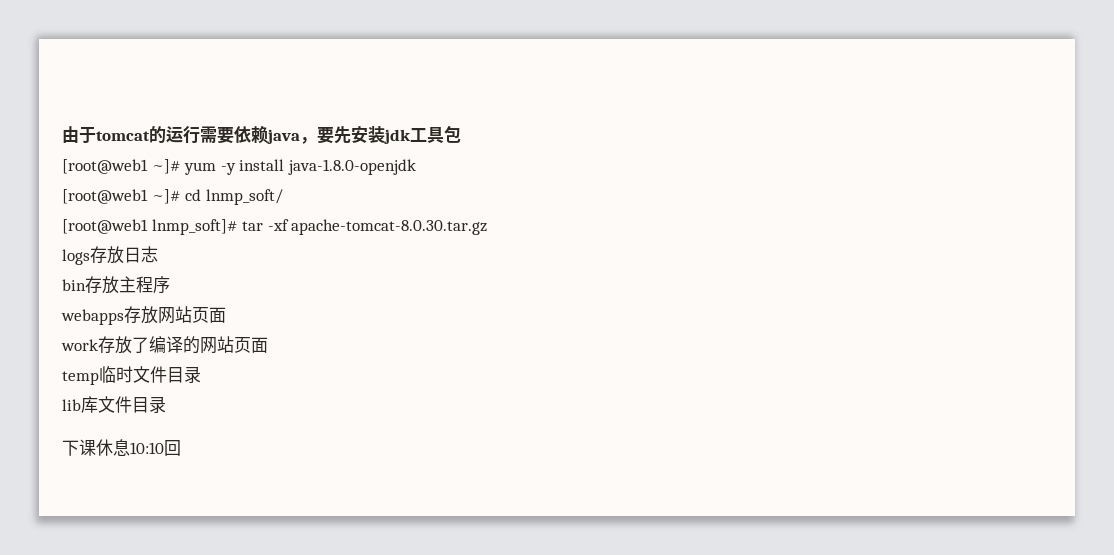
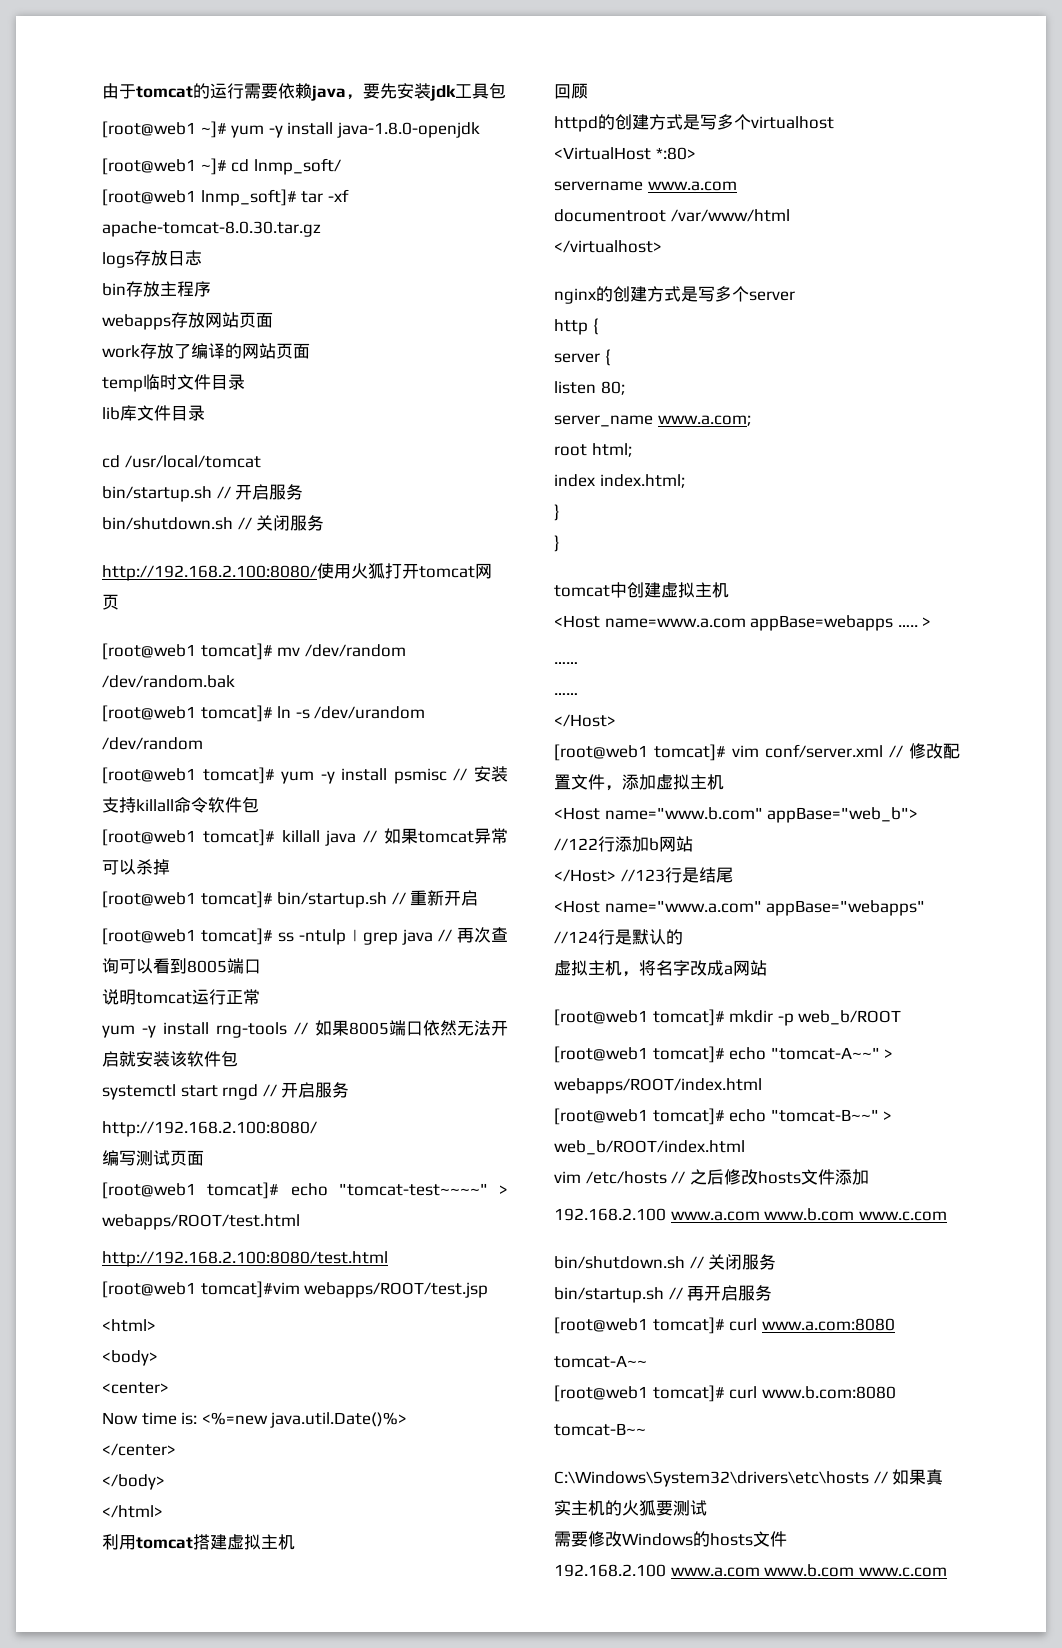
- 下课休息10:10回
+ cd /usr/local/tomcat
+ bin/startup.sh // 开启服务
+ bin/shutdown.sh // 关闭服务
+ http://192.168.2.100:8080/使用火狐打开tomcat网页
+ [root@web1 tomcat]# mv /dev/random /dev/random.bak
+ [root@web1 tomcat]# ln -s /dev/urandom /dev/random
+ [root@web1 tomcat]# yum -y install psmisc // 安装支持killall命令软件包
+ [root@web1 tomcat]# killall java // 如果tomcat异常可以杀掉
+ [root@web1 tomcat]# bin/startup.sh // 重新开启
+ [root@web1 tomcat]# ss -ntulp | grep java // 再次查询可以看到8005端口
+ 说明tomcat运行正常
+ yum -y install rng-tools // 如果8005端口依然无法开启就安装该软件包
+ systemctl start rngd // 开启服务
+ http://192.168.2.100:8080/
+ 编写测试页面
+ [root@web1 tomcat]# echo "tomcat-test~~~~" > webapps/ROOT/test.html
+ http://192.168.2.100:8080/test.html
+ [root@web1 tomcat]#vim webapps/ROOT/test.jsp
+ <html>
+ <body>
+ <center>
+ Now time is: <%=new java.util.Date()%>
+ </center>
+ </body>
+ </html>
+ 利用tomcat搭建虚拟主机
+ 回顾
+ httpd的创建方式是写多个virtualhost
+ <VirtualHost *:80>
+ servername www.a.com
+ documentroot /var/www/html
+ </virtualhost>
+ nginx的创建方式是写多个server
+ http {
+ server {
+ listen 80;
+ server_name www.a.com;
+ root html;
+ index index.html;
+ }
+ }
+ tomcat中创建虚拟主机
+ <Host name=www.a.com appBase=webapps ….. >
+ ……
+ ……
+ </Host>
+ [root@web1 tomcat]# vim conf/server.xml // 修改配置文件，添加虚拟主机
+ <Host name="www.b.com" appBase="web_b"> //122行添加b网站
+ </Host> //123行是结尾
+ <Host name="www.a.com" appBase="webapps" //124行是默认的
+ 虚拟主机，将名字改成a网站
+ [root@web1 tomcat]# mkdir -p web_b/ROOT
+ [root@web1 tomcat]# echo "tomcat-A~~" > webapps/ROOT/index.html
+ [root@web1 tomcat]# echo "tomcat-B~~" > web_b/ROOT/index.html
+ vim /etc/hosts // 之后修改hosts文件添加
+ 192.168.2.100 www.a.com www.b.com www.c.com
+ bin/shutdown.sh // 关闭服务
+ bin/startup.sh // 再开启服务
+ [root@web1 tomcat]# curl www.a.com:8080
+ tomcat-A~~
+ [root@web1 tomcat]# curl www.b.com:8080
+ tomcat-B~~
+ C:\Windows\System32\drivers\etc\hosts // 如果真实主机的火狐要测试
+ 需要修改Windows的hosts文件
+ 192.168.2.100 www.a.com www.b.com www.c.com

